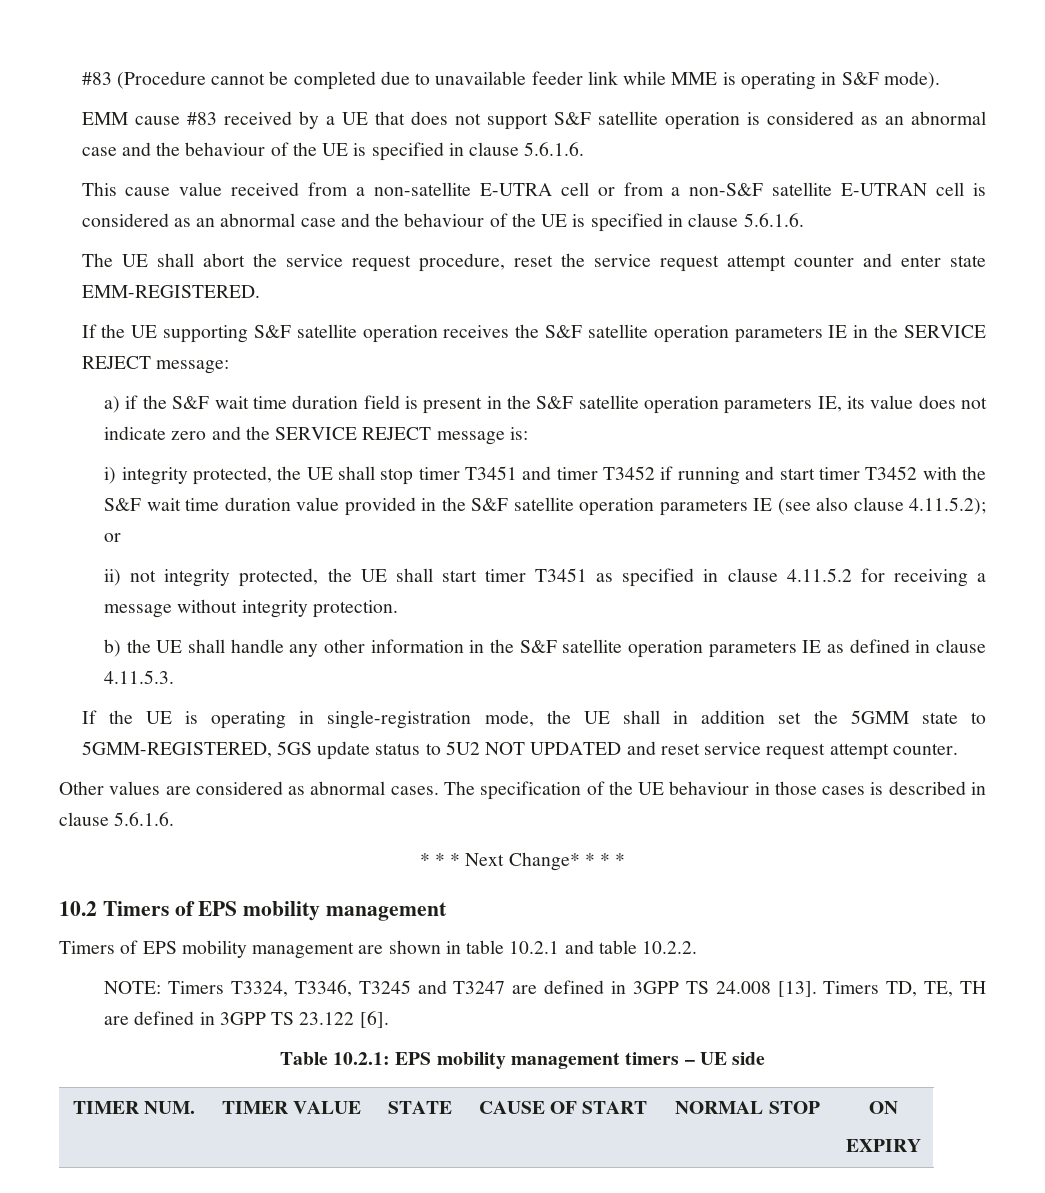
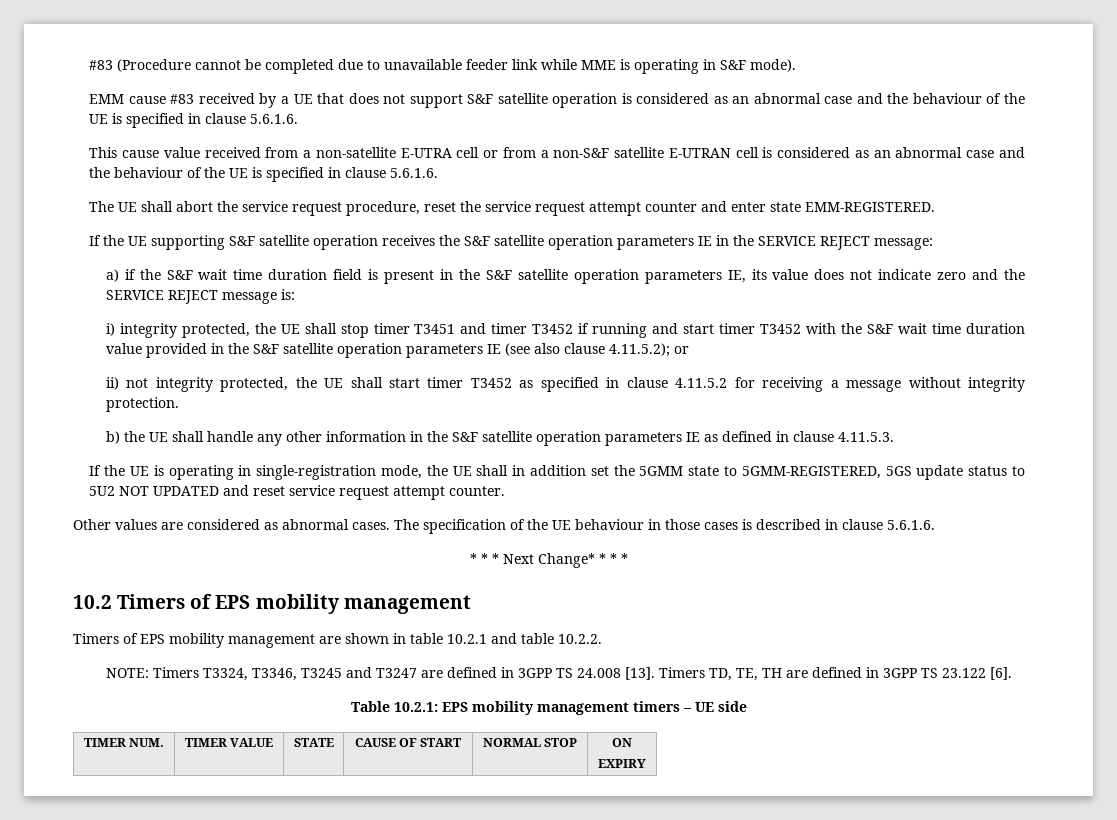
- ii) not integrity protected, the UE shall start timer T3451 as specified in clause 4.11.5.2 for receiving a message without integrity protection.
+ ii) not integrity protected, the UE shall start timer T3452 as specified in clause 4.11.5.2 for receiving a message without integrity protection.

